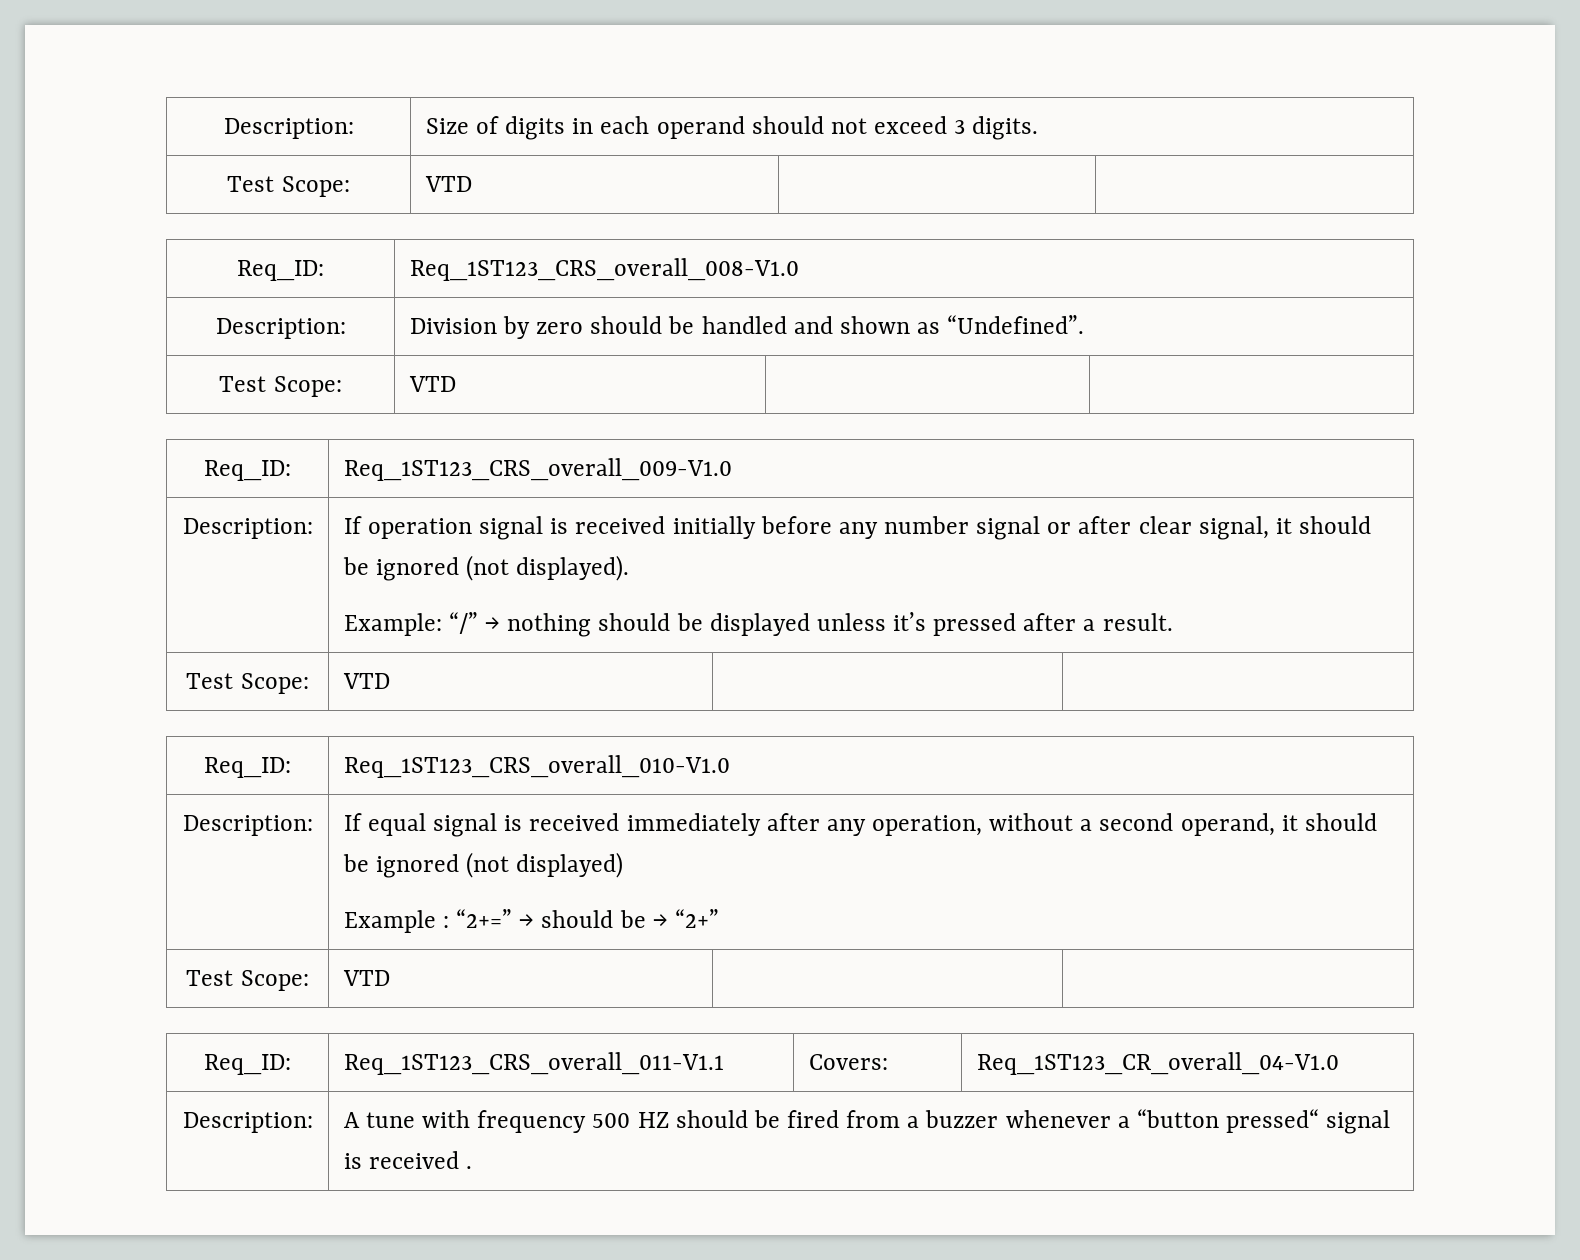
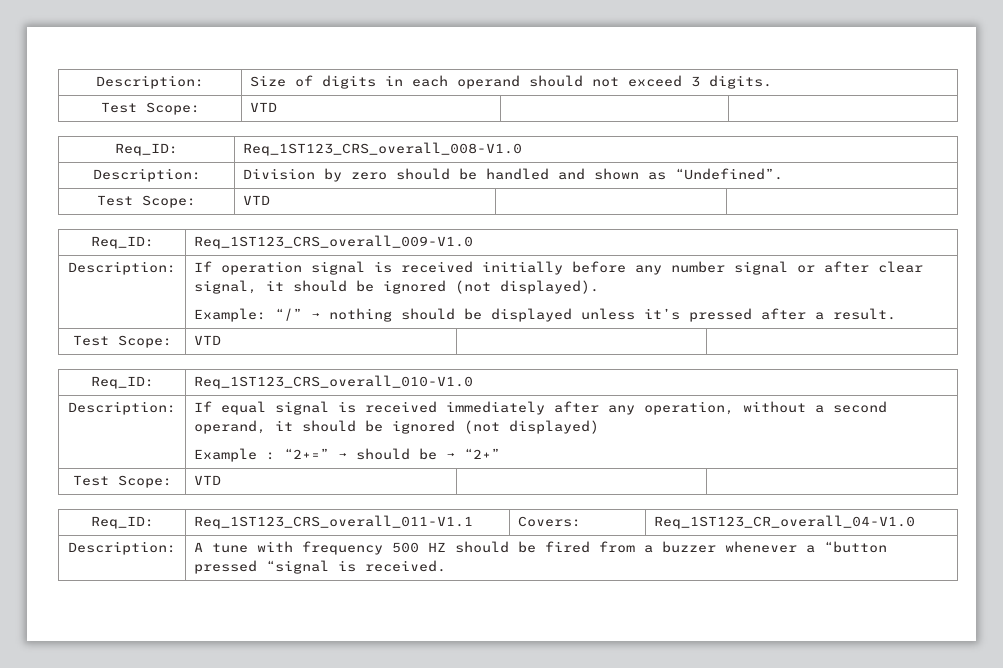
- Description: | A tune with frequency 500 HZ should be fired from a buzzer whenever a “button pressed“ signal is received .
+ Description: | A tune with frequency 500 HZ should be fired from a buzzer whenever a “button pressed “signal is received.

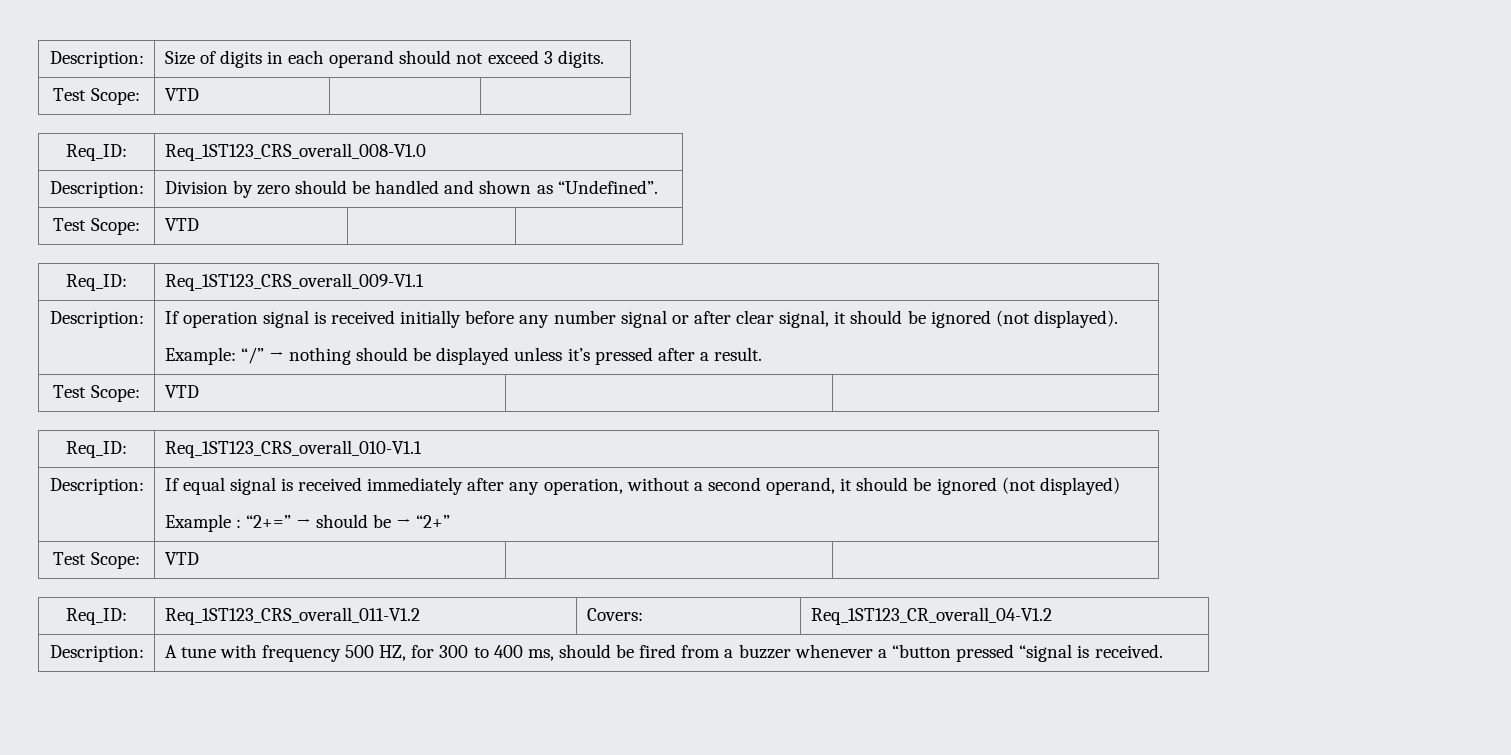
- Req_ID: | Req_1ST123_CRS_overall_009-V1.0
+ Req_ID: | Req_1ST123_CRS_overall_009-V1.1
- Req_ID: | Req_1ST123_CRS_overall_010-V1.0
+ Req_ID: | Req_1ST123_CRS_overall_010-V1.1
- Req_ID: | Req_1ST123_CRS_overall_011-V1.1 | Covers: | Req_1ST123_CR_overall_04-V1.0
+ Req_ID: | Req_1ST123_CRS_overall_011-V1.2 | Covers: | Req_1ST123_CR_overall_04-V1.2
- Description: | A tune with frequency 500 HZ should be fired from a buzzer whenever a “button pressed “signal is received.
+ Description: | A tune with frequency 500 HZ, for 300 to 400 ms, should be fired from a buzzer whenever a “button pressed “signal is received.

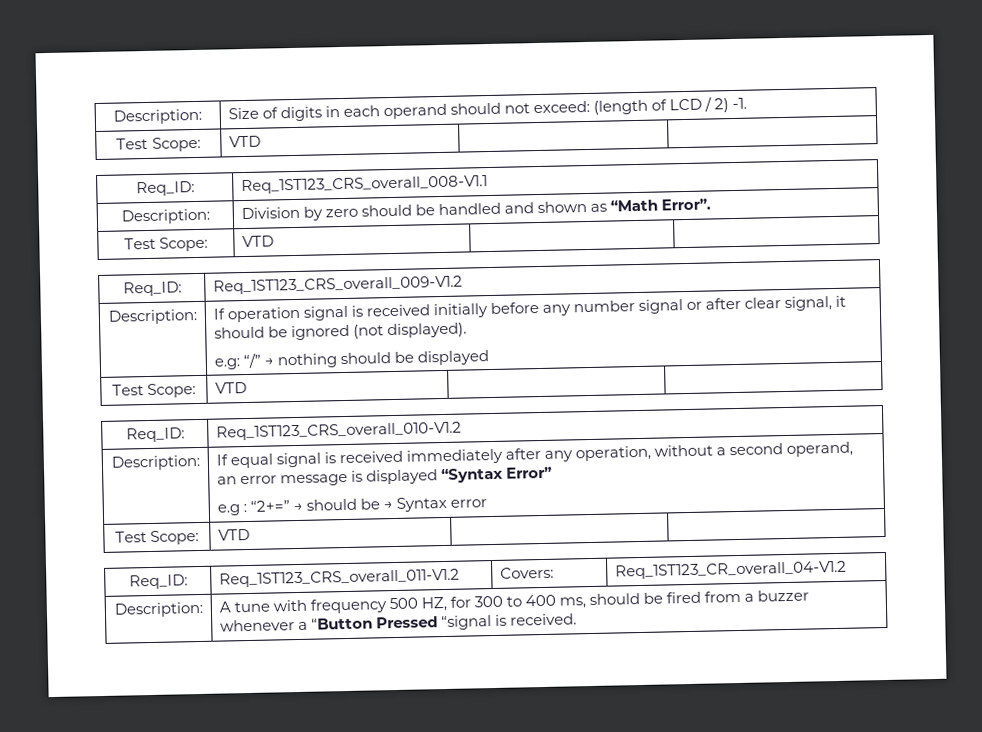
- Description: | Size of digits in each operand should not exceed 3 digits.
+ Description: | Size of digits in each operand should not exceed: (length of LCD / 2) -1.
  Test Scope: | VTD | |
- Req_ID: | Req_1ST123_CRS_overall_008-V1.0
+ Req_ID: | Req_1ST123_CRS_overall_008-V1.1
- Description: | Division by zero should be handled and shown as “Undefined”.
+ Description: | Division by zero should be handled and shown as “Math Error”.
  Test Scope: | VTD | |
- Req_ID: | Req_1ST123_CRS_overall_009-V1.1
+ Req_ID: | Req_1ST123_CRS_overall_009-V1.2
  Description: | If operation signal is received initially before any number signal or after clear signal, it should be ignored (not displayed).
- Example: “/” → nothing should be displayed unless it’s pressed after a result.
+ e.g: “/” → nothing should be displayed
  Test Scope: | VTD | |
- Req_ID: | Req_1ST123_CRS_overall_010-V1.1
+ Req_ID: | Req_1ST123_CRS_overall_010-V1.2
- Description: | If equal signal is received immediately after any operation, without a second operand, it should be ignored (not displayed)
- Example : “2+=” → should be → “2+”
+ Description: | If equal signal is received immediately after any operation, without a second operand, an error message is displayed “Syntax Error”
+ e.g : “2+=” → should be → Syntax error
- Description: | A tune with frequency 500 HZ, for 300 to 400 ms, should be fired from a buzzer whenever a “button pressed “signal is received.
+ Description: | A tune with frequency 500 HZ, for 300 to 400 ms, should be fired from a buzzer whenever a “Button Pressed “signal is received.

